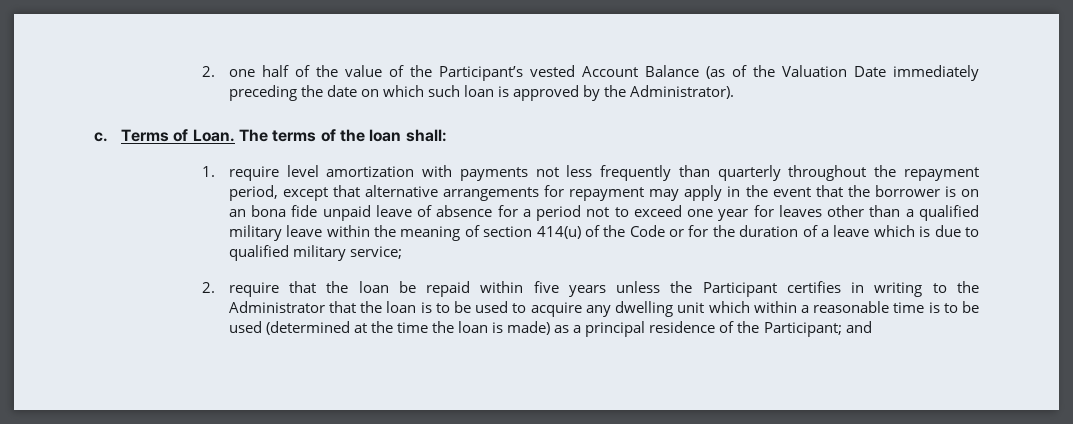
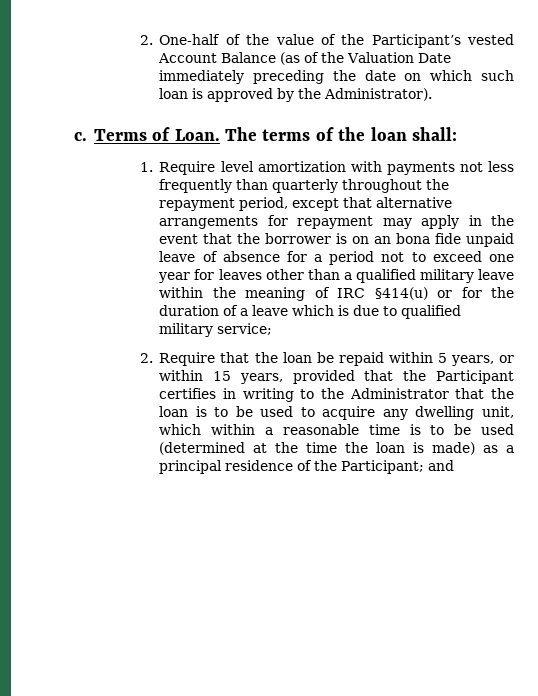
- 2. one half of the value of the Participant’s vested Account Balance (as of the Valuation Date immediately preceding the date on which such loan is approved by the Administrator).
+ 2. One-half of the value of the Participant’s vested Account Balance (as of the Valuation Date immediately preceding the date on which such loan is approved by the Administrator).
- 1. require level amortization with payments not less frequently than quarterly throughout the repayment period, except that alternative arrangements for repayment may apply in the event that the borrower is on an bona fide unpaid leave of absence for a period not to exceed one year for leaves other than a qualified military leave within the meaning of section 414(u) of the Code or for the duration of a leave which is due to qualified military service;
+ 1. Require level amortization with payments not less frequently than quarterly throughout the repayment period, except that alternative arrangements for repayment may apply in the event that the borrower is on an bona fide unpaid leave of absence for a period not to exceed one year for leaves other than a qualified military leave within the meaning of IRC §414(u) or for the duration of a leave which is due to qualified military service;
- 2. require that the loan be repaid within five years unless the Participant certifies in writing to the Administrator that the loan is to be used to acquire any dwelling unit which within a reasonable time is to be used (determined at the time the loan is made) as a principal residence of the Participant; and
+ 2. Require that the loan be repaid within 5 years, or within 15 years, provided that the Participant certifies in writing to the Administrator that the loan is to be used to acquire any dwelling unit, which within a reasonable time is to be used (determined at the time the loan is made) as a principal residence of the Participant; and

